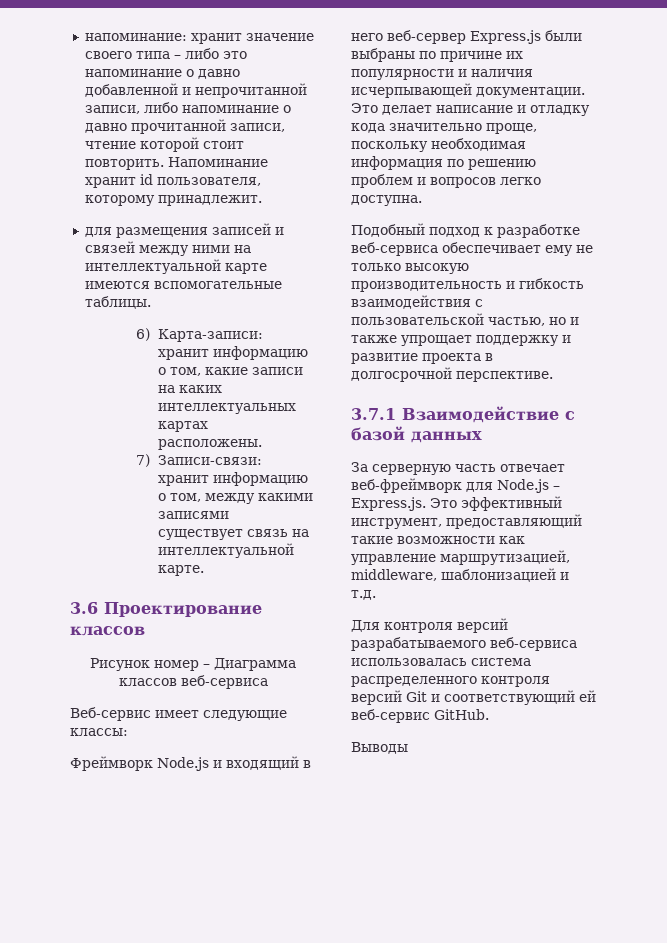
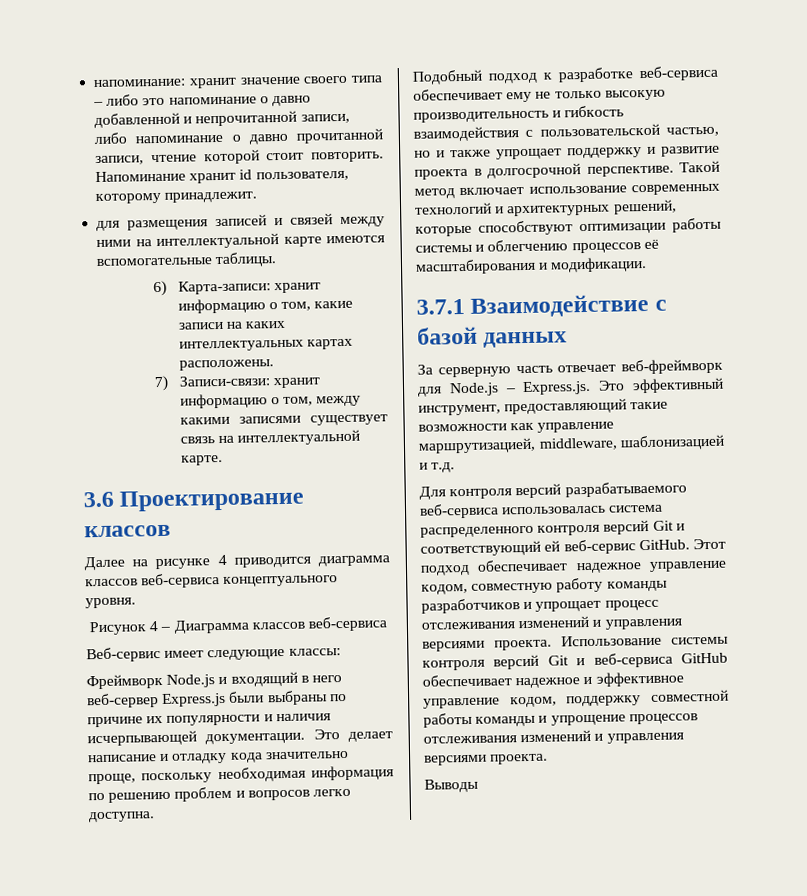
+ Далее на рисунке 4 приводится диаграмма классов веб-сервиса концептуального уровня.
- Рисунок номер – Диаграмма классов веб-сервиса
+ Рисунок 4 – Диаграмма классов веб-сервиса
+ Такой метод включает использование современных технологий и архитектурных решений, которые способствуют оптимизации работы системы и облегчению процессов её масштабирования и модификации.
+ Этот подход обеспечивает надежное управление кодом, совместную работу команды разработчиков и упрощает процесс отслеживания изменений и управления версиями проекта. Использование системы контроля версий Git и веб-сервиса GitHub обеспечивает надежное и эффективное управление кодом, поддержку совместной работы команды и упрощение процессов отслеживания изменений и управления версиями проекта.

